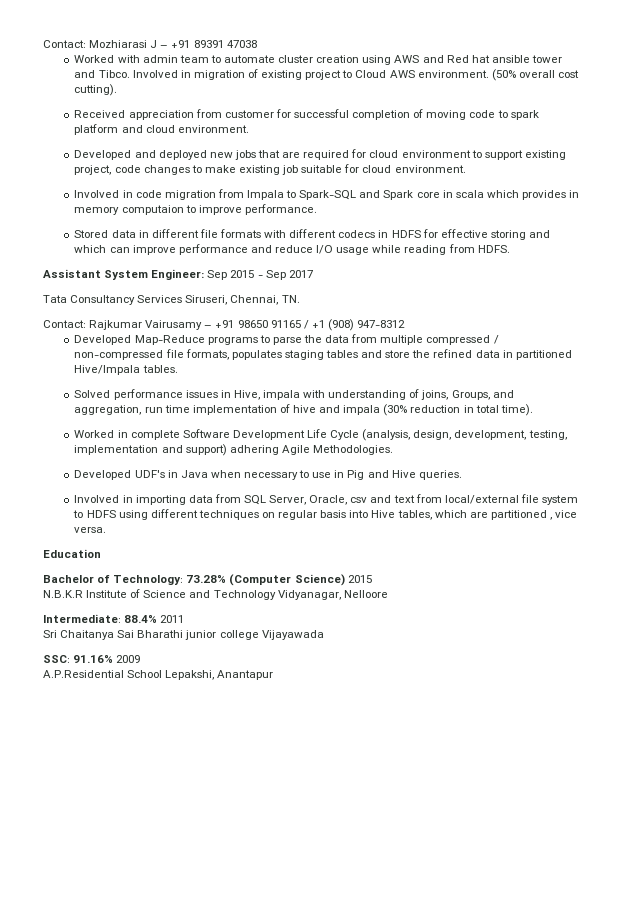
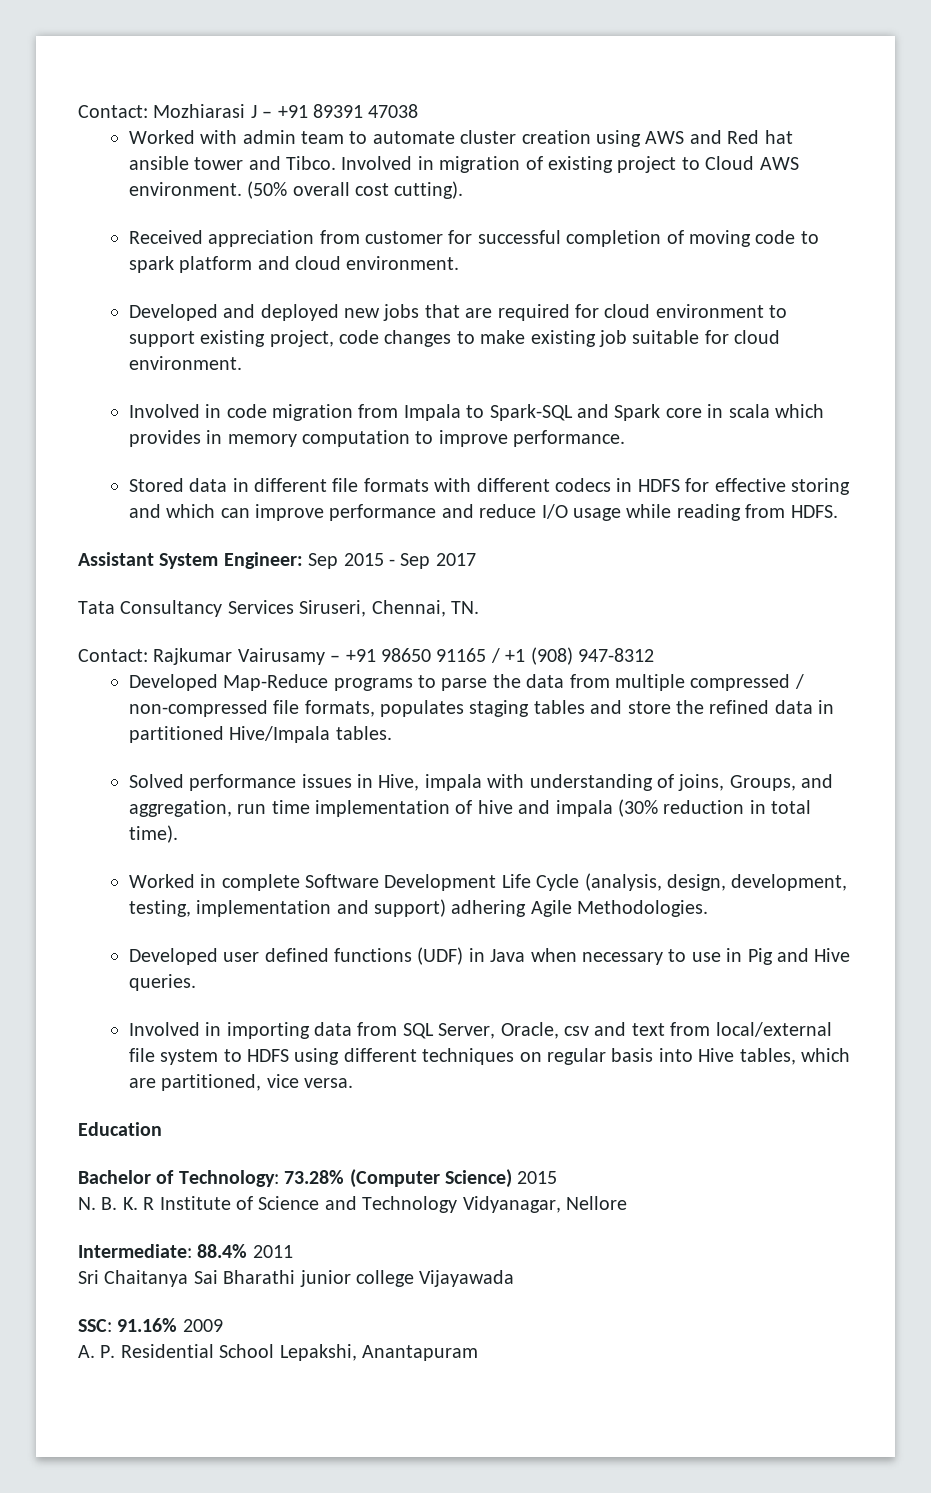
- Involved in code migration from Impala to Spark-SQL and Spark core in scala which provides in memory computaion to improve performance.
+ Involved in code migration from Impala to Spark-SQL and Spark core in scala which provides in memory computation to improve performance.
- Developed UDF's in Java when necessary to use in Pig and Hive queries.
+ Developed user defined functions (UDF) in Java when necessary to use in Pig and Hive queries.
- Involved in importing data from SQL Server, Oracle, csv and text from local/external file system to HDFS using different techniques on regular basis into Hive tables, which are partitioned , vice versa.
+ Involved in importing data from SQL Server, Oracle, csv and text from local/external file system to HDFS using different techniques on regular basis into Hive tables, which are partitioned, vice versa.
- N.B.K.R Institute of Science and Technology Vidyanagar, Nelloore
+ N. B. K. R Institute of Science and Technology Vidyanagar, Nellore
- A.P.Residential School Lepakshi, Anantapur
+ A. P. Residential School Lepakshi, Anantapuram

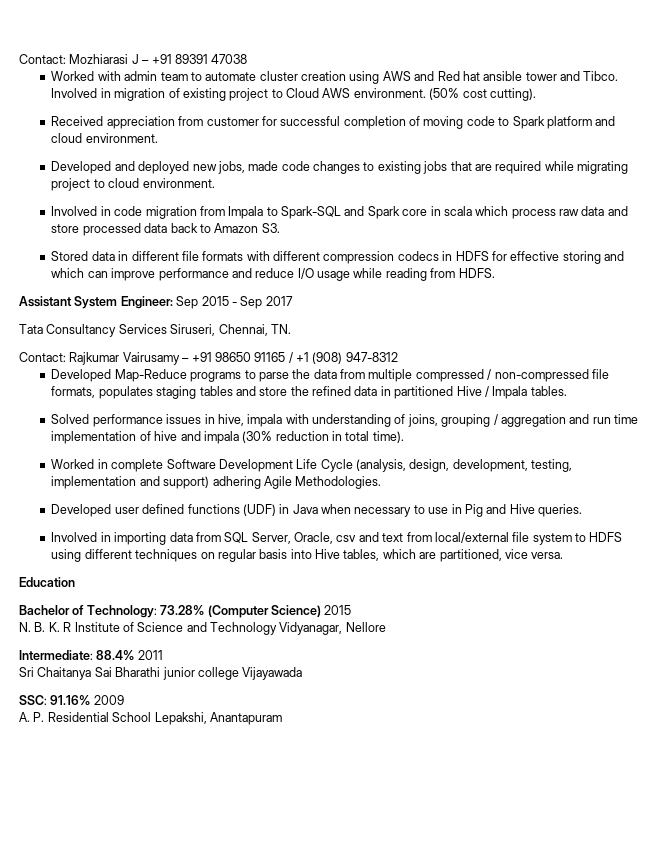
- (50% overall cost cutting).
+ (50% cost cutting).
- Received appreciation from customer for successful completion of moving code to spark platform and cloud environment.
+ Received appreciation from customer for successful completion of moving code to Spark platform and cloud environment.
- Developed and deployed new jobs that are required for cloud environment to support existing project, code changes to make existing job suitable for cloud environment.
+ Developed and deployed new jobs, made code changes to existing jobs that are required while migrating project to cloud environment.
- Involved in code migration from Impala to Spark-SQL and Spark core in scala which provides in memory computation to improve performance.
+ Involved in code migration from Impala to Spark-SQL and Spark core in scala which process raw data and store processed data back to Amazon S3.
- Stored data in different file formats with different codecs in HDFS for effective storing and which can improve performance and reduce I/O usage while reading from HDFS.
+ Stored data in different file formats with different compression codecs in HDFS for effective storing and which can improve performance and reduce I/O usage while reading from HDFS.
- Developed Map-Reduce programs to parse the data from multiple compressed / non-compressed file formats, populates staging tables and store the refined data in partitioned Hive/Impala tables.
+ Developed Map-Reduce programs to parse the data from multiple compressed / non-compressed file formats, populates staging tables and store the refined data in partitioned Hive / Impala tables.
- Solved performance issues in Hive, impala with understanding of joins, Groups, and aggregation, run time implementation of hive and impala (30% reduction in total time).
+ Solved performance issues in hive, impala with understanding of joins, grouping / aggregation and run time implementation of hive and impala (30% reduction in total time).

